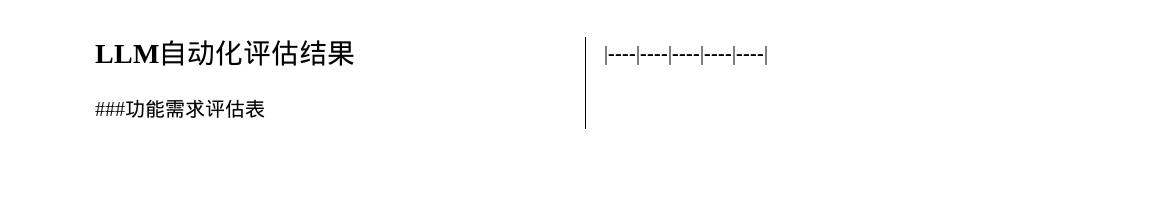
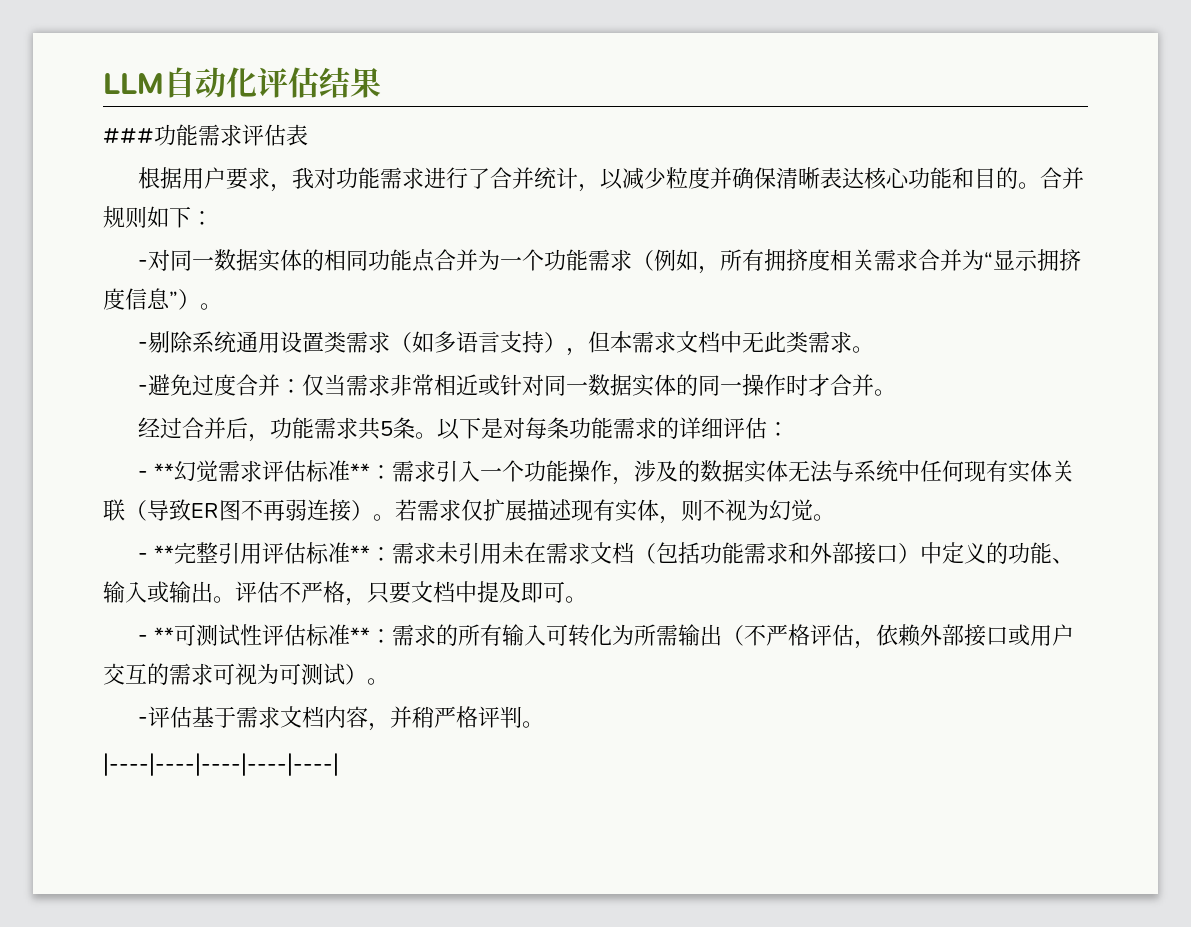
+ 根据用户要求，我对功能需求进行了合并统计，以减少粒度并确保清晰表达核心功能和目的。合并规则如下：
+ -对同一数据实体的相同功能点合并为一个功能需求（例如，所有拥挤度相关需求合并为“显示拥挤度信息”）。
+ -剔除系统通用设置类需求（如多语言支持），但本需求文档中无此类需求。
+ -避免过度合并：仅当需求非常相近或针对同一数据实体的同一操作时才合并。
+ 经过合并后，功能需求共5条。以下是对每条功能需求的详细评估：
+ - **幻觉需求评估标准**：需求引入一个功能操作，涉及的数据实体无法与系统中任何现有实体关联（导致ER图不再弱连接）。若需求仅扩展描述现有实体，则不视为幻觉。
+ - **完整引用评估标准**：需求未引用未在需求文档（包括功能需求和外部接口）中定义的功能、输入或输出。评估不严格，只要文档中提及即可。
+ - **可测试性评估标准**：需求的所有输入可转化为所需输出（不严格评估，依赖外部接口或用户交互的需求可视为可测试）。
+ -评估基于需求文档内容，并稍严格评判。

